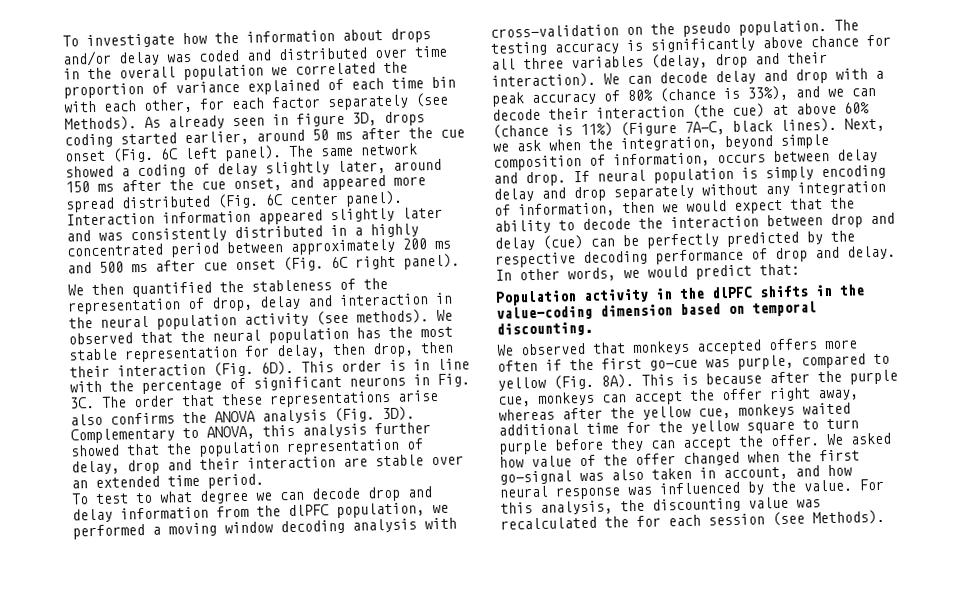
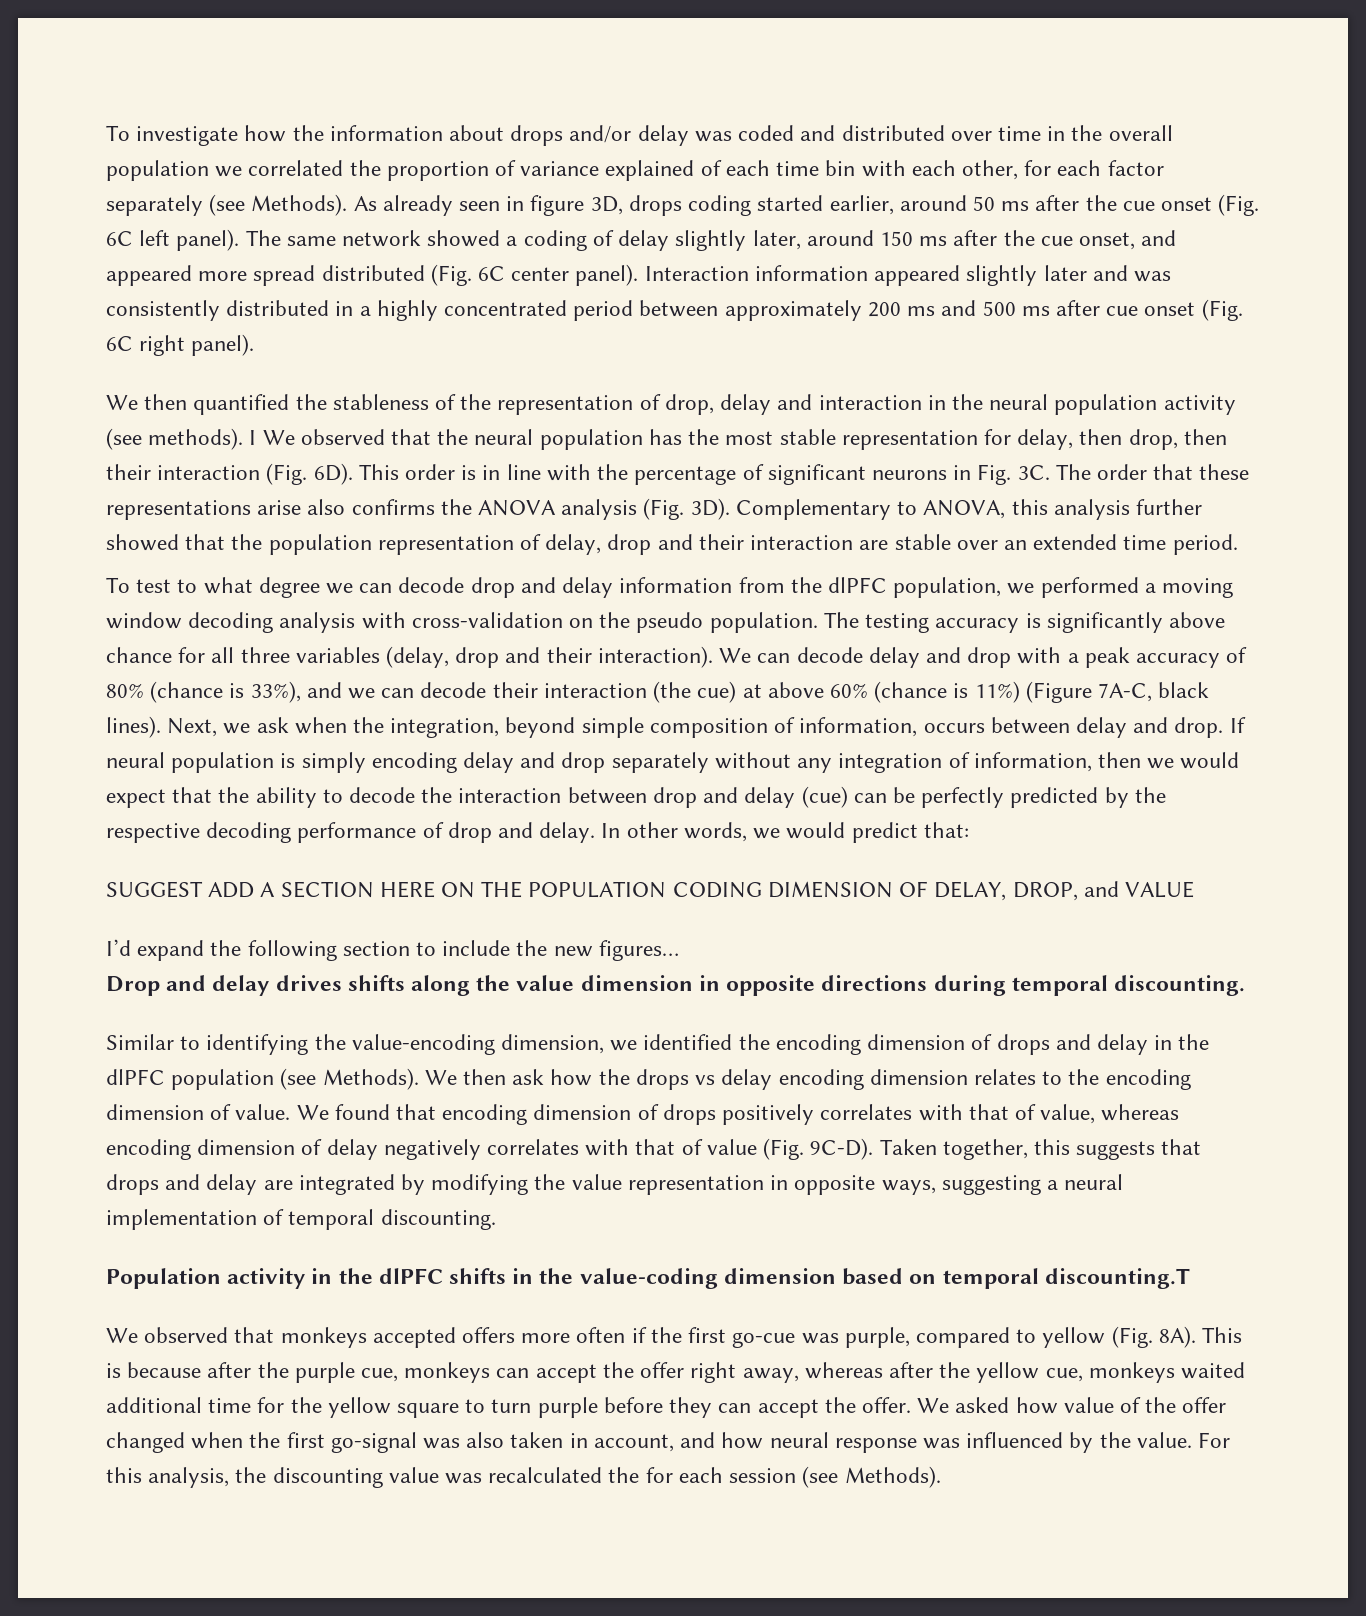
- We observed that the neural population has the most stable representation for delay, then drop, then their interaction (Fig. 6D).
+ I We observed that the neural population has the most stable representation for delay, then drop, then their interaction (Fig. 6D).
+ SUGGEST ADD A SECTION HERE ON THE POPULATION CODING DIMENSION OF DELAY, DROP, and VALUE
+ I’d expand the following section to include the new figures…
+ Drop and delay drives shifts along the value dimension in opposite directions during temporal discounting.
+ Similar to identifying the value-encoding dimension, we identified the encoding dimension of drops and delay in the dlPFC population (see Methods). We then ask how the drops vs delay encoding dimension relates to the encoding dimension of value. We found that encoding dimension of drops positively correlates with that of value, whereas encoding dimension of delay negatively correlates with that of value (Fig. 9C-D). Taken together, this suggests that drops and delay are integrated by modifying the value representation in opposite ways, suggesting a neural implementation of temporal discounting.
- Population activity in the dlPFC shifts in the value-coding dimension based on temporal discounting.
+ Population activity in the dlPFC shifts in the value-coding dimension based on temporal discounting.T

